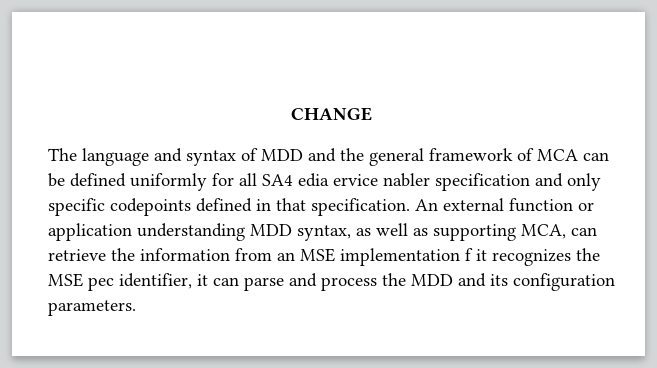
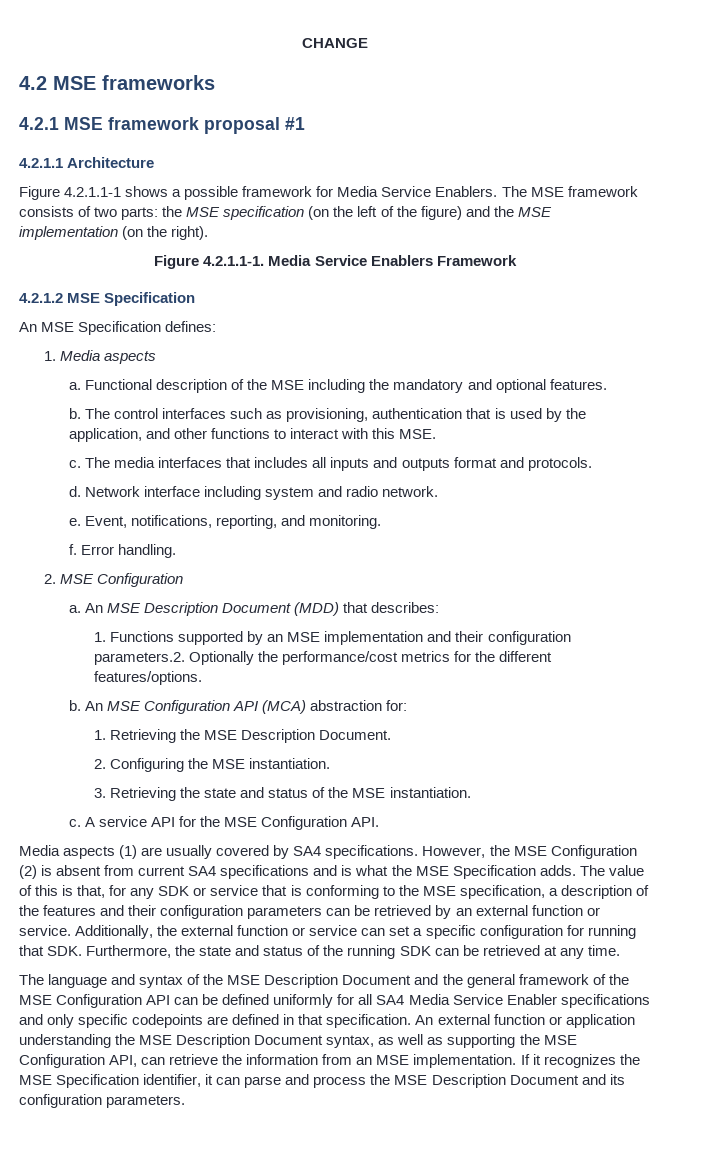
+ 4.2 MSE frameworks
+ 4.2.1 MSE framework proposal #1
+ 4.2.1.1 Architecture
+ Figure 4.2.1.1-1 shows a possible framework for Media Service Enablers. The MSE framework consists of two parts: the MSE specification (on the left of the figure) and the MSE implementation (on the right).
+ Figure 4.2.1.1-1. Media Service Enablers Framework
+ 4.2.1.2 MSE Specification
+ An MSE Specification defines:
+ 1. Media aspects
+ a. Functional description of the MSE including the mandatory and optional features.
+ b. The control interfaces such as provisioning, authentication that is used by the application, and other functions to interact with this MSE.
+ c. The media interfaces that includes all inputs and outputs format and protocols.
+ d. Network interface including system and radio network.
+ e. Event, notifications, reporting, and monitoring.
+ f. Error handling.
+ 2. MSE Configuration
+ a. An MSE Description Document (MDD) that describes:
+ 1. Functions supported by an MSE implementation and their configuration parameters.2. Optionally the performance/cost metrics for the different features/options.
+ b. An MSE Configuration API (MCA) abstraction for:
+ 1. Retrieving the MSE Description Document.
+ 2. Configuring the MSE instantiation.
+ 3. Retrieving the state and status of the MSE instantiation.
+ c. A service API for the MSE Configuration API.
+ Media aspects (1) are usually covered by SA4 specifications. However, the MSE Configuration (2) is absent from current SA4 specifications and is what the MSE Specification adds. The value of this is that, for any SDK or service that is conforming to the MSE specification, a description of the features and their configuration parameters can be retrieved by an external function or service. Additionally, the external function or service can set a specific configuration for running that SDK. Furthermore, the state and status of the running SDK can be retrieved at any time.
- The language and syntax of MDD and the general framework of MCA can be defined uniformly for all SA4 edia ervice nabler specification and only specific codepoints defined in that specification.
+ The language and syntax of the MSE Description Document and the general framework of the MSE Configuration API can be defined uniformly for all SA4 Media Service Enabler specifications and only specific codepoints are defined in that specification.
- An external function or application understanding MDD syntax, as well as supporting MCA, can retrieve the information from an MSE implementation f it recognizes the MSE pec identifier, it can parse and process the MDD and its configuration parameters.
+ An external function or application understanding the MSE Description Document syntax, as well as supporting the MSE Configuration API, can retrieve the information from an MSE implementation. If it recognizes the MSE Specification identifier, it can parse and process the MSE Description Document and its configuration parameters.

